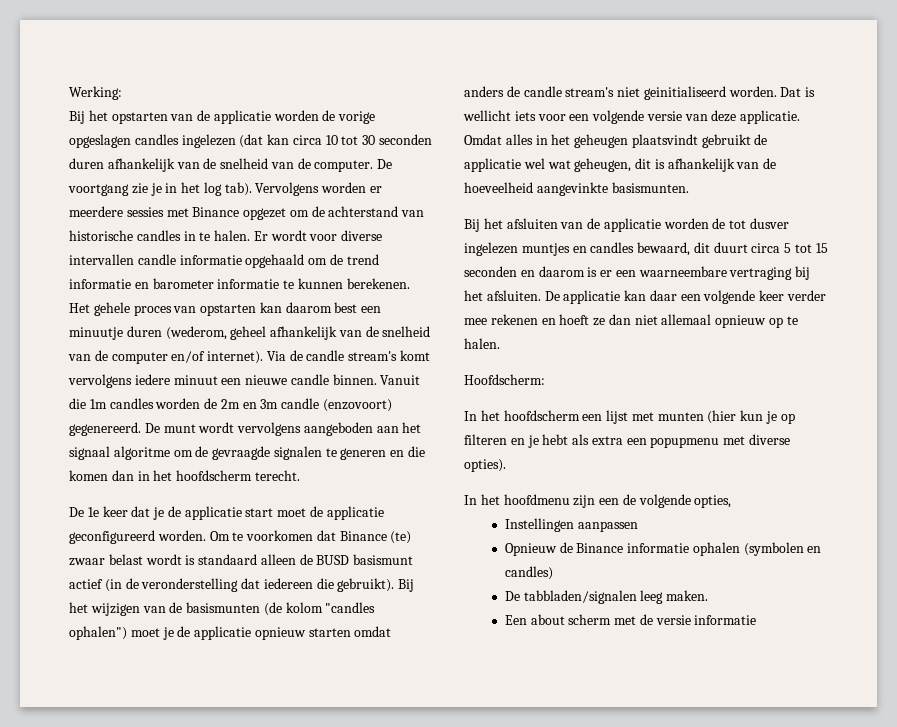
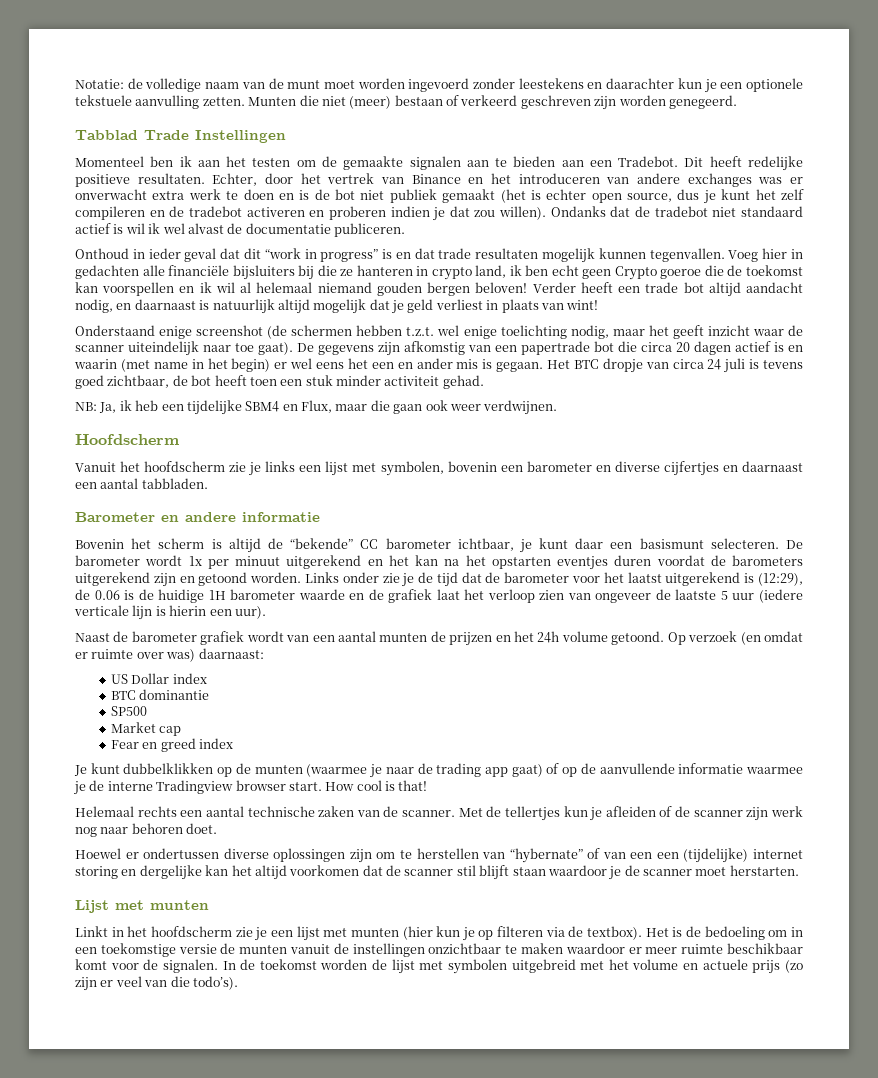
- Werking:
- Bij het opstarten van de applicatie worden de vorige opgeslagen candles ingelezen (dat kan circa 10 tot 30 seconden duren afhankelijk van de snelheid van de computer. De voortgang zie je in het log tab). Vervolgens worden er meerdere sessies met Binance opgezet om de achterstand van historische candles in te halen. Er wordt voor diverse intervallen candle informatie opgehaald om de trend informatie en barometer informatie te kunnen berekenen. Het gehele proces van opstarten kan daarom best een minuutje duren (wederom, geheel afhankelijk van de snelheid van de computer en/of internet). Via de candle stream's komt vervolgens iedere minuut een nieuwe candle binnen. Vanuit die 1m candles worden de 2m en 3m candle (enzovoort) gegenereerd. De munt wordt vervolgens aangeboden aan het signaal algoritme om de gevraagde signalen te generen en die komen dan in het hoofdscherm terecht.
- De 1e keer dat je de applicatie start moet de applicatie geconfigureerd worden. Om te voorkomen dat Binance (te) zwaar belast wordt is standaard alleen de BUSD basismunt actief (in de veronderstelling dat iedereen die gebruikt). Bij het wijzigen van de basismunten (de kolom "candles ophalen") moet je de applicatie opnieuw starten omdat anders de candle stream's niet geinitialiseerd worden. Dat is wellicht iets voor een volgende versie van deze applicatie. Omdat alles in het geheugen plaatsvindt gebruikt de applicatie wel wat geheugen, dit is afhankelijk van de hoeveelheid aangevinkte basismunten.
- Bij het afsluiten van de applicatie worden de tot dusver ingelezen muntjes en candles bewaard, dit duurt circa 5 tot 15 seconden en daarom is er een waarneembare vertraging bij het afsluiten. De applicatie kan daar een volgende keer verder mee rekenen en hoeft ze dan niet allemaal opnieuw op te halen.
- Hoofdscherm:
- In het hoofdscherm een lijst met munten (hier kun je op filteren en je hebt als extra een popupmenu met diverse opties).
- In het hoofdmenu zijn een de volgende opties,
- Instellingen aanpassen
- Opnieuw de Binance informatie ophalen (symbolen en candles)
- De tabbladen/signalen leeg maken.
- Een about scherm met de versie informatie
+ Notatie: de volledige naam van de munt moet worden ingevoerd zonder leestekens en daarachter kun je een optionele tekstuele aanvulling zetten. Munten die niet (meer) bestaan of verkeerd geschreven zijn worden genegeerd.
+ Tabblad Trade Instellingen
+ Momenteel ben ik aan het testen om de gemaakte signalen aan te bieden aan een Tradebot. Dit heeft redelijke positieve resultaten. Echter, door het vertrek van Binance en het introduceren van andere exchanges was er onverwacht extra werk te doen en is de bot niet publiek gemaakt (het is echter open source, dus je kunt het zelf compileren en de tradebot activeren en proberen indien je dat zou willen). Ondanks dat de tradebot niet standaard actief is wil ik wel alvast de documentatie publiceren.
+ Onthoud in ieder geval dat dit “work in progress” is en dat trade resultaten mogelijk kunnen tegenvallen. Voeg hier in gedachten alle financiële bijsluiters bij die ze hanteren in crypto land, ik ben echt geen Crypto goeroe die de toekomst kan voorspellen en ik wil al helemaal niemand gouden bergen beloven! Verder heeft een trade bot altijd aandacht nodig, en daarnaast is natuurlijk altijd mogelijk dat je geld verliest in plaats van wint!
+ Onderstaand enige screenshot (de schermen hebben t.z.t. wel enige toelichting nodig, maar het geeft inzicht waar de scanner uiteindelijk naar toe gaat). De gegevens zijn afkomstig van een papertrade bot die circa 20 dagen actief is en waarin (met name in het begin) er wel eens het een en ander mis is gegaan. Het BTC dropje van circa 24 juli is tevens goed zichtbaar, de bot heeft toen een stuk minder activiteit gehad.
+ NB: Ja, ik heb een tijdelijke SBM4 en Flux, maar die gaan ook weer verdwijnen.
+ Hoofdscherm
+ Vanuit het hoofdscherm zie je links een lijst met symbolen, bovenin een barometer en diverse cijfertjes en daarnaast een aantal tabbladen.
+ Barometer en andere informatie
+ Bovenin het scherm is altijd de “bekende” CC barometer ichtbaar, je kunt daar een basismunt selecteren. De barometer wordt 1x per minuut uitgerekend en het kan na het opstarten eventjes duren voordat de barometers uitgerekend zijn en getoond worden. Links onder zie je de tijd dat de barometer voor het laatst uitgerekend is (12:29), de 0.06 is de huidige 1H barometer waarde en de grafiek laat het verloop zien van ongeveer de laatste 5 uur (iedere verticale lijn is hierin een uur).
+ Naast de barometer grafiek wordt van een aantal munten de prijzen en het 24h volume getoond. Op verzoek (en omdat er ruimte over was) daarnaast:
+ US Dollar index
+ BTC dominantie
+ SP500
+ Market cap
+ Fear en greed index
+ Je kunt dubbelklikken op de munten (waarmee je naar de trading app gaat) of op de aanvullende informatie waarmee je de interne Tradingview browser start. How cool is that!
+ Helemaal rechts een aantal technische zaken van de scanner. Met de tellertjes kun je afleiden of de scanner zijn werk nog naar behoren doet.
+ Hoewel er ondertussen diverse oplossingen zijn om te herstellen van “hybernate” of van een een (tijdelijke) internet storing en dergelijke kan het altijd voorkomen dat de scanner stil blijft staan waardoor je de scanner moet herstarten.
+ Lijst met munten
+ Linkt in het hoofdscherm zie je een lijst met munten (hier kun je op filteren via de textbox). Het is de bedoeling om in een toekomstige versie de munten vanuit de instellingen onzichtbaar te maken waardoor er meer ruimte beschikbaar komt voor de signalen. In de toekomst worden de lijst met symbolen uitgebreid met het volume en actuele prijs (zo zijn er veel van die todo’s).

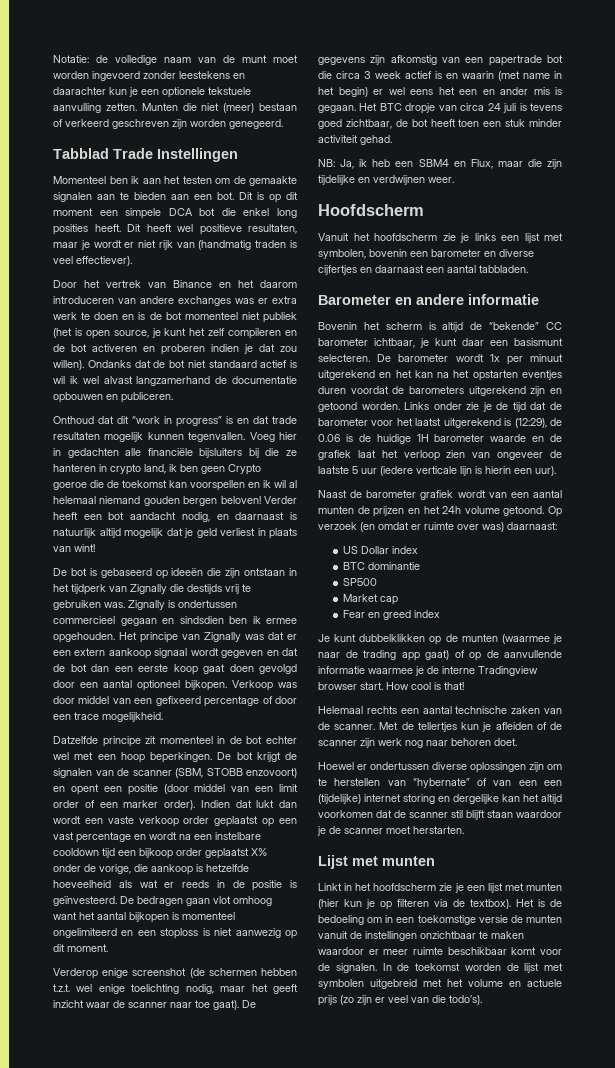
- Momenteel ben ik aan het testen om de gemaakte signalen aan te bieden aan een Tradebot. Dit heeft redelijke positieve resultaten. Echter, door het vertrek van Binance en het introduceren van andere exchanges was er onverwacht extra werk te doen en is de bot niet publiek gemaakt (het is echter open source, dus je kunt het zelf compileren en de tradebot activeren en proberen indien je dat zou willen).
+ Momenteel ben ik aan het testen om de gemaakte signalen aan te bieden aan een bot. Dit is op dit moment een simpele DCA bot die enkel long posities heeft. Dit heeft wel positieve resultaten, maar je wordt er niet rijk van (handmatig traden is veel effectiever).
+ Door het vertrek van Binance en het daarom introduceren van andere exchanges was er extra werk te doen en is de bot momenteel niet publiek (het is open source, je kunt het zelf compileren en de bot activeren en proberen indien je dat zou willen).
- Ondanks dat de tradebot niet standaard actief is wil ik wel alvast de documentatie publiceren.
+ Ondanks dat de bot niet standaard actief is wil ik wel alvast langzamerhand de documentatie opbouwen en publiceren.
- Onthoud in ieder geval dat dit “work in progress” is en dat trade resultaten mogelijk kunnen tegenvallen.
+ Onthoud dat dit “work in progress” is en dat trade resultaten mogelijk kunnen tegenvallen.
- Voeg hier in gedachten alle financiële bijsluiters bij die ze hanteren in crypto land, ik ben echt geen Crypto goeroe die de toekomst kan voorspellen en ik wil al helemaal niemand gouden bergen beloven!
+ Voeg hier in gedachten alle financiële bijsluiters bij die ze hanteren in crypto land, ik ben geen Crypto goeroe die de toekomst kan voorspellen en ik wil al helemaal niemand gouden bergen beloven!
- Verder heeft een trade bot altijd aandacht nodig, en daarnaast is natuurlijk altijd mogelijk dat je geld verliest in plaats van wint!
+ Verder heeft een bot aandacht nodig, en daarnaast is natuurlijk altijd mogelijk dat je geld verliest in plaats van wint!
- Onderstaand enige screenshot (de schermen hebben t.z.t. wel enige toelichting nodig, maar het geeft inzicht waar de scanner uiteindelijk naar toe gaat).
+ De bot is gebaseerd op ideeën die zijn ontstaan in het tijdperk van Zignally die destijds vrij te gebruiken was. Zignally is ondertussen commercieel gegaan en sindsdien ben ik ermee opgehouden. Het principe van Zignally was dat er een extern aankoop signaal wordt gegeven en dat de bot dan een eerste koop gaat doen gevolgd door een aantal optioneel bijkopen. Verkoop was door middel van een gefixeerd percentage of door een trace mogelijkheid.
+ Datzelfde principe zit momenteel in de bot echter wel met een hoop beperkingen. De bot krijgt de signalen van de scanner (SBM, STOBB enzovoort) en opent een positie (door middel van een limit order of een marker order). Indien dat lukt dan wordt een vaste verkoop order geplaatst op een vast percentage en wordt na een instelbare cooldown tijd een bijkoop order geplaatst X% onder de vorige, die aankoop is hetzelfde hoeveelheid als wat er reeds in de positie is geïnvesteerd. De bedragen gaan vlot omhoog want het aantal bijkopen is momenteel ongelimiteerd en een stoploss is niet aanwezig op dit moment.
+ Verderop enige screenshot (de schermen hebben t.z.t. wel enige toelichting nodig, maar het geeft inzicht waar de scanner naar toe gaat).
- De gegevens zijn afkomstig van een papertrade bot die circa 20 dagen actief is en waarin (met name in het begin) er wel eens het een en ander mis is gegaan.
+ De gegevens zijn afkomstig van een papertrade bot die circa 3 week actief is en waarin (met name in het begin) er wel eens het een en ander mis is gegaan.
- NB: Ja, ik heb een tijdelijke SBM4 en Flux, maar die gaan ook weer verdwijnen.
+ NB: Ja, ik heb een SBM4 en Flux, maar die zijn tijdelijke en verdwijnen weer.

